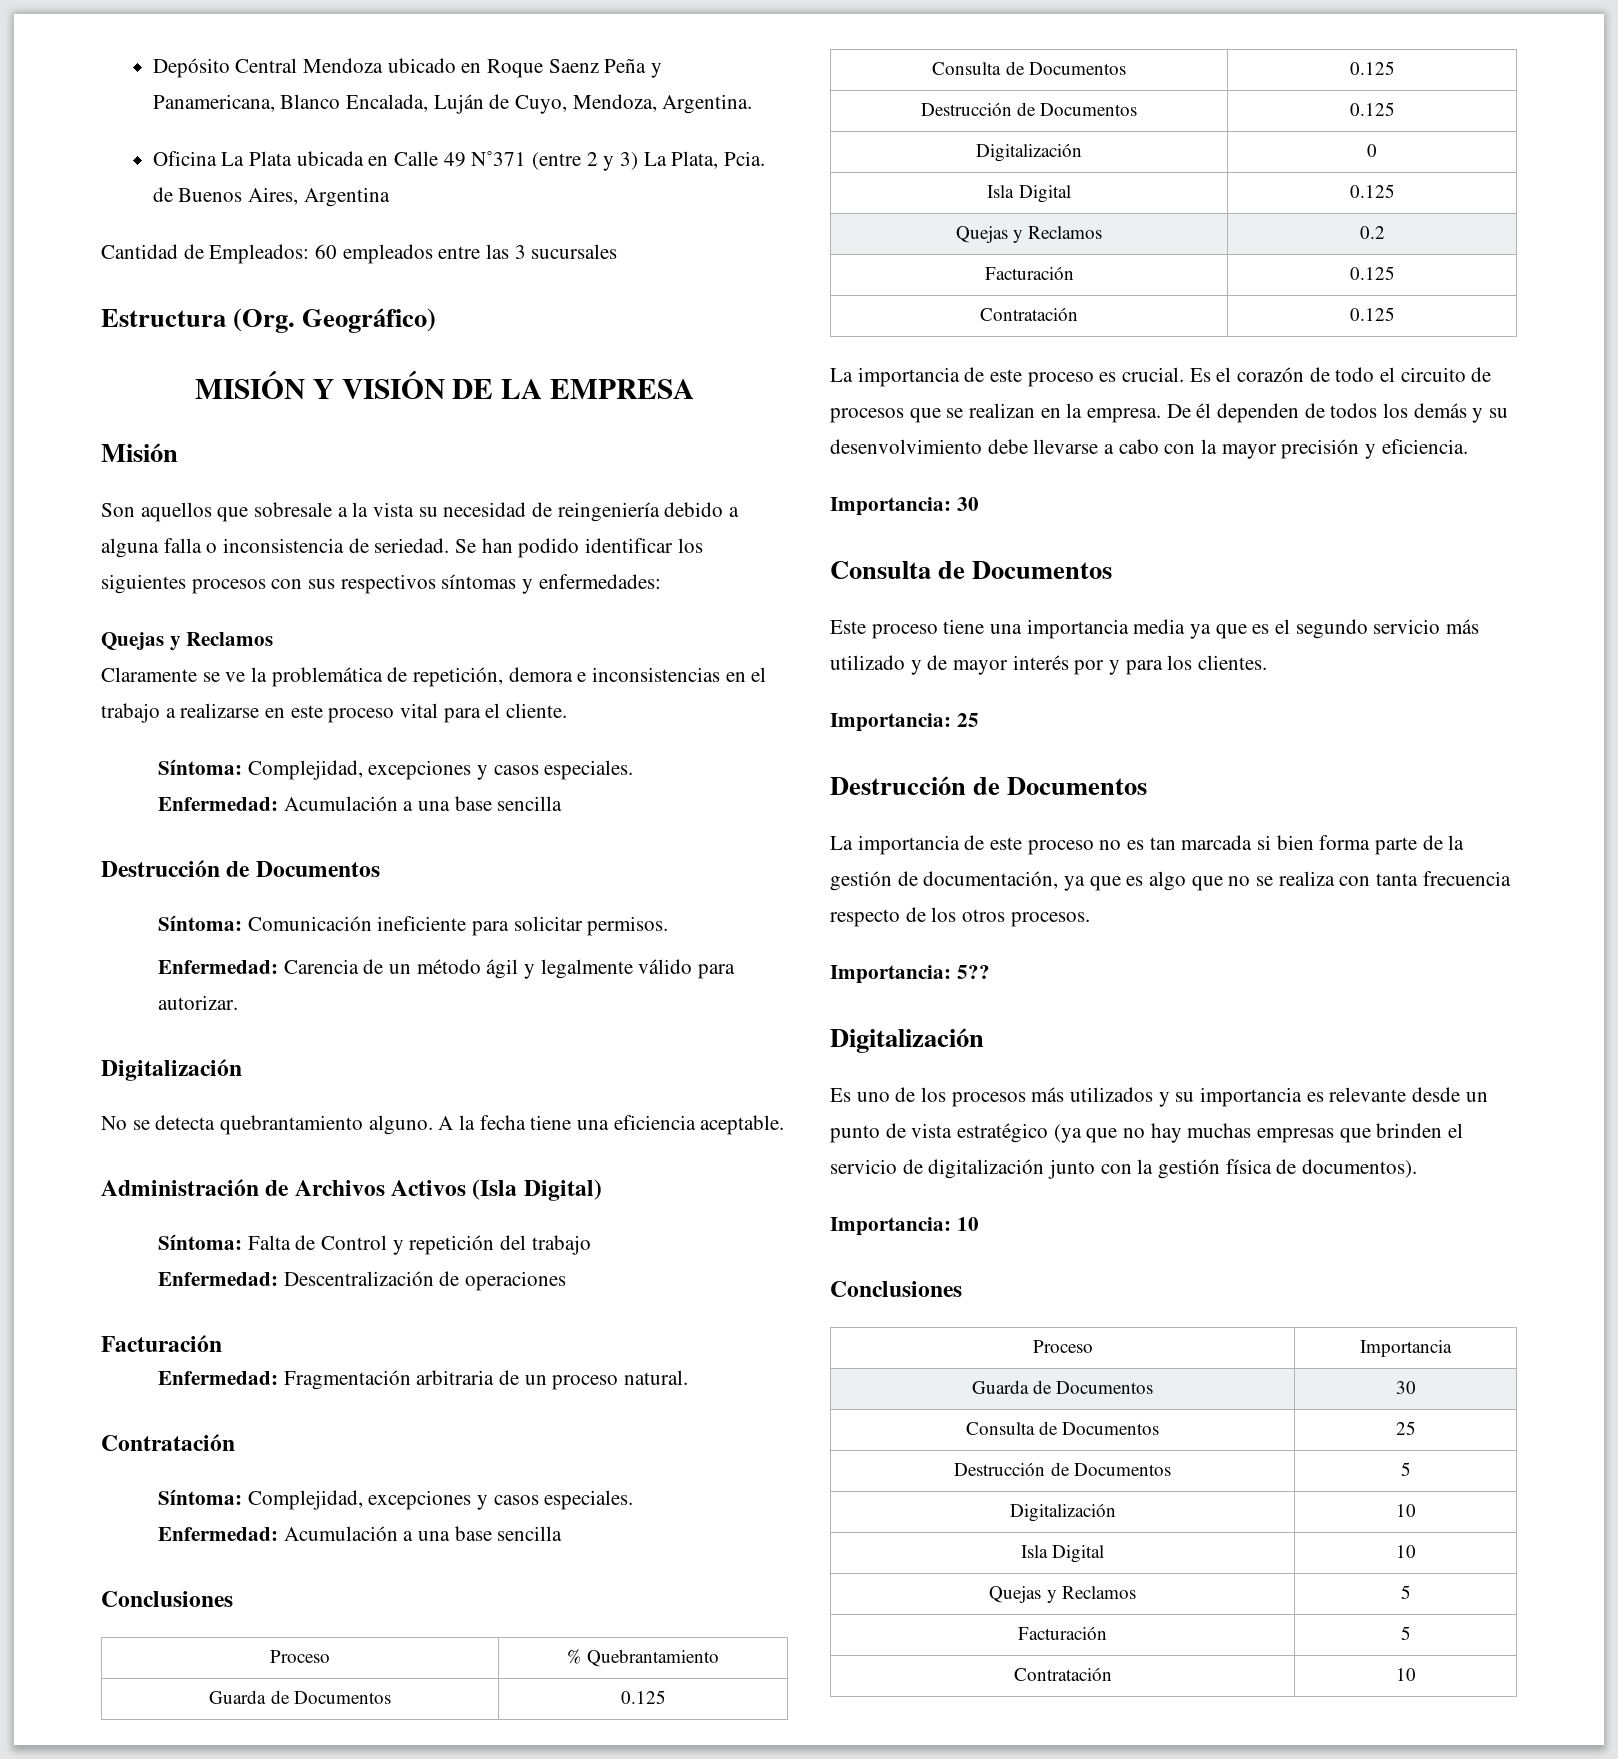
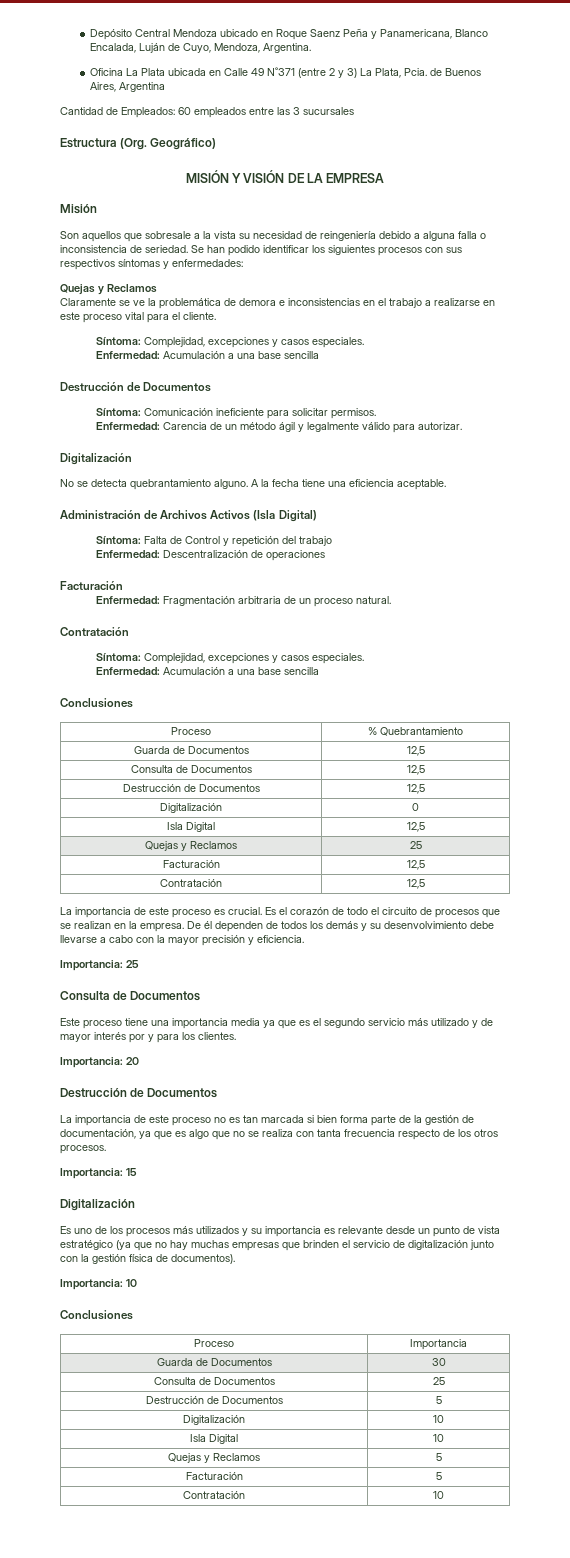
- Claramente se ve la problemática de repetición, demora e inconsistencias en el trabajo a realizarse en este proceso vital para el cliente.
+ Claramente se ve la problemática de demora e inconsistencias en el trabajo a realizarse en este proceso vital para el cliente.
- Guarda de Documentos | 0.125
- Consulta de Documentos | 0.125
- Destrucción de Documentos | 0.125
+ Guarda de Documentos | 12,5
+ Consulta de Documentos | 12,5
+ Destrucción de Documentos | 12,5
- Isla Digital | 0.125
- Quejas y Reclamos | 0.2
- Facturación | 0.125
- Contratación | 0.125
+ Isla Digital | 12,5
+ Quejas y Reclamos | 25
+ Facturación | 12,5
+ Contratación | 12,5
- Importancia: 30
+ Importancia: 25
- Importancia: 25
+ Importancia: 20
- Importancia: 5??
+ Importancia: 15

